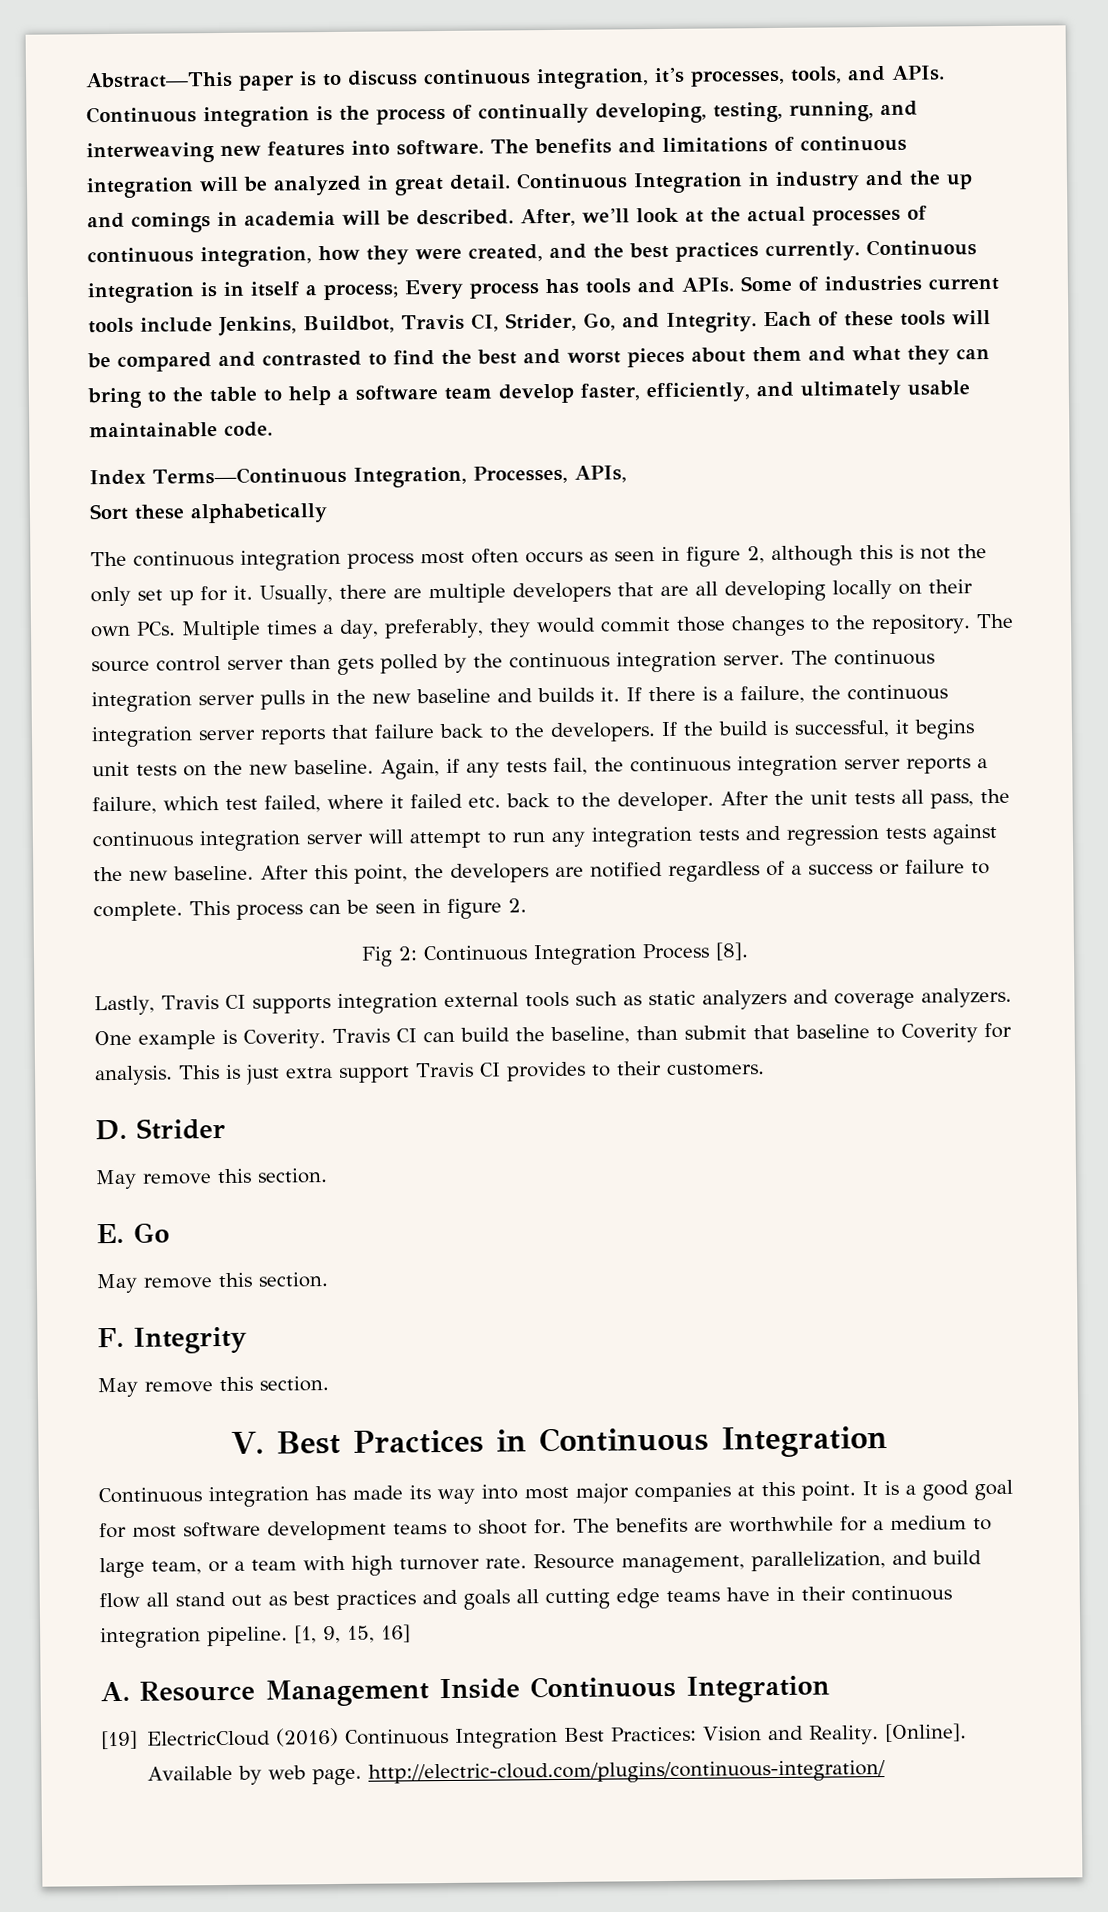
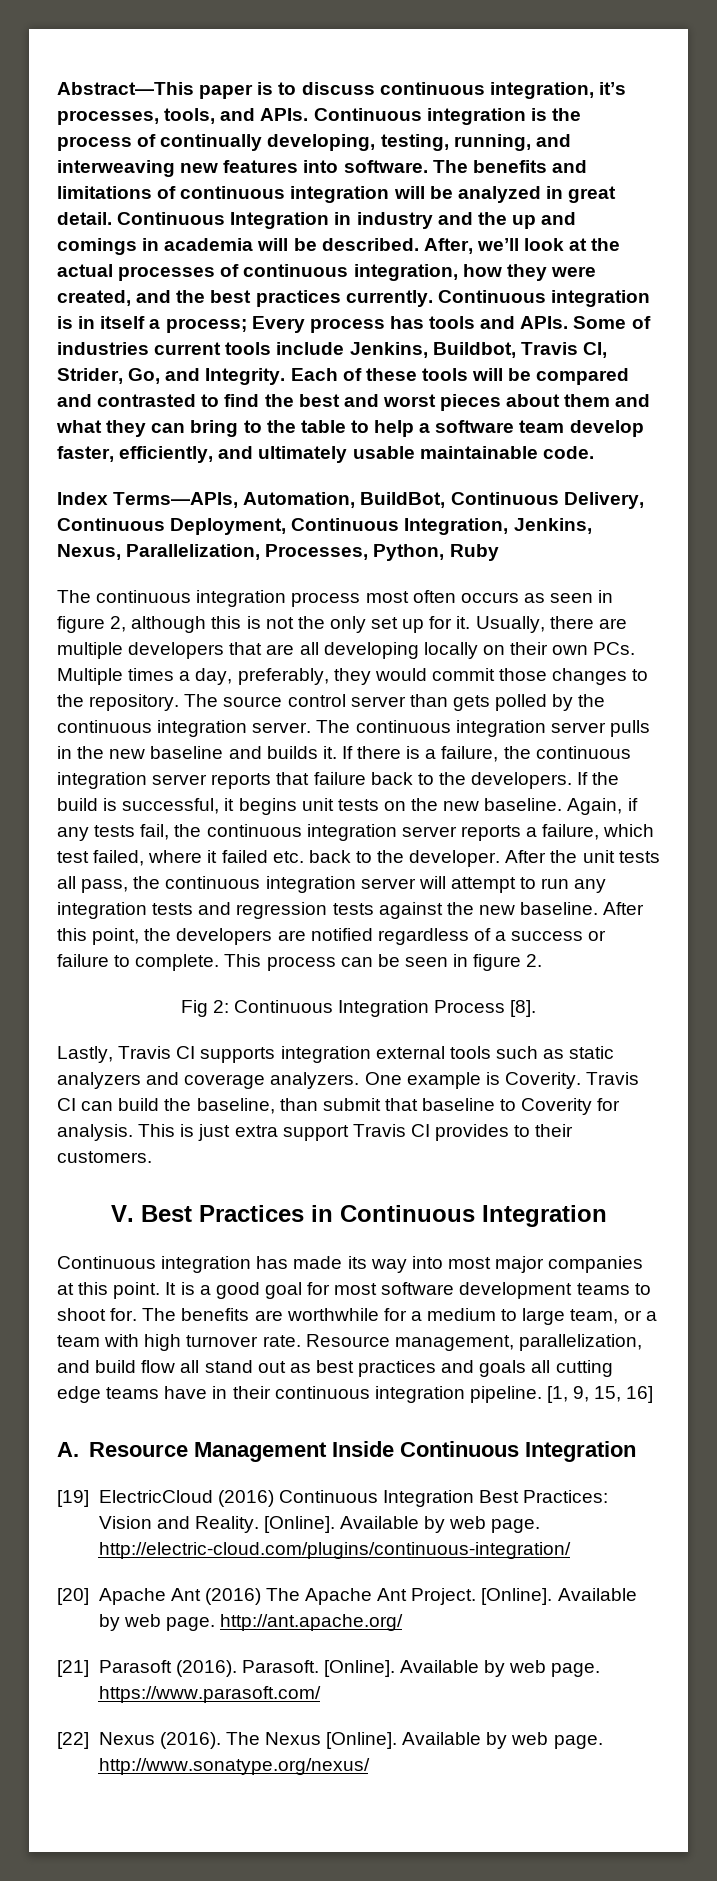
- Index Terms—Continuous Integration, Processes, APIs,
- Sort these alphabetically
+ Index Terms—APIs, Automation, BuildBot, Continuous Delivery, Continuous Deployment, Continuous Integration, Jenkins, Nexus, Parallelization, Processes, Python, Ruby
- D. Strider
- May remove this section.
- E. Go
- May remove this section.
- F. Integrity
- May remove this section.
+ [20] Apache Ant (2016) The Apache Ant Project. [Online]. Available by web page. http://ant.apache.org/
+ [21] Parasoft (2016). Parasoft. [Online]. Available by web page. https://www.parasoft.com/
+ [22] Nexus (2016). The Nexus [Online]. Available by web page. http://www.sonatype.org/nexus/

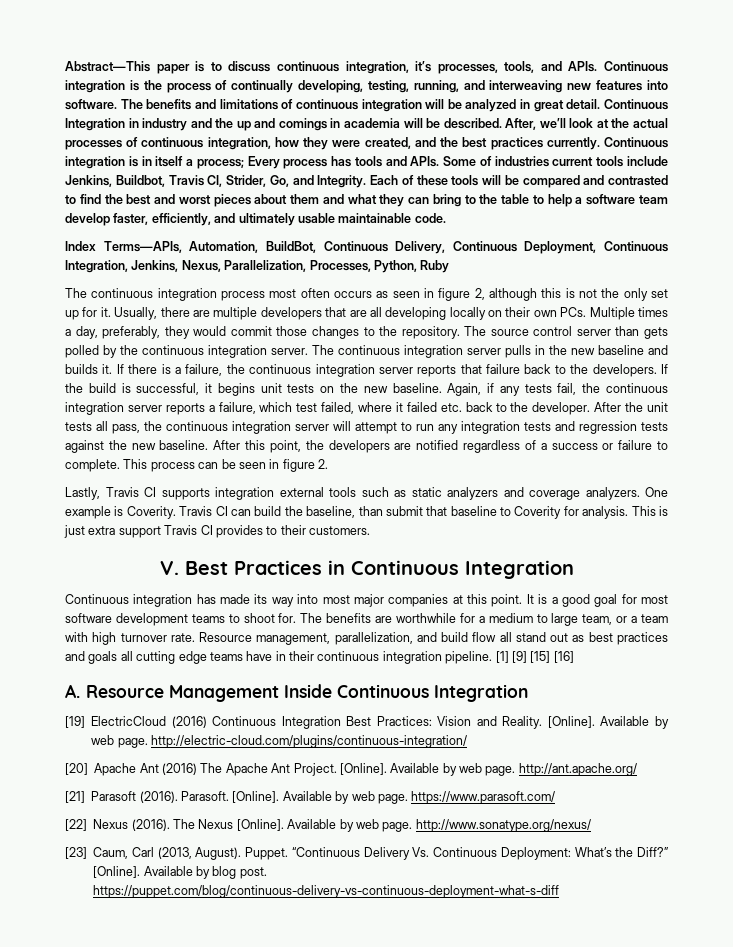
- Fig 2: Continuous Integration Process [8].
- [1, 9, 15, 16]
+ [1] [9] [15] [16]
+ [23] Caum, Carl (2013, August). Puppet. “Continuous Delivery Vs. Continuous Deployment: What’s the Diff?” [Online]. Available by blog post. https://puppet.com/blog/continuous-delivery-vs-continuous-deployment-what-s-diff

